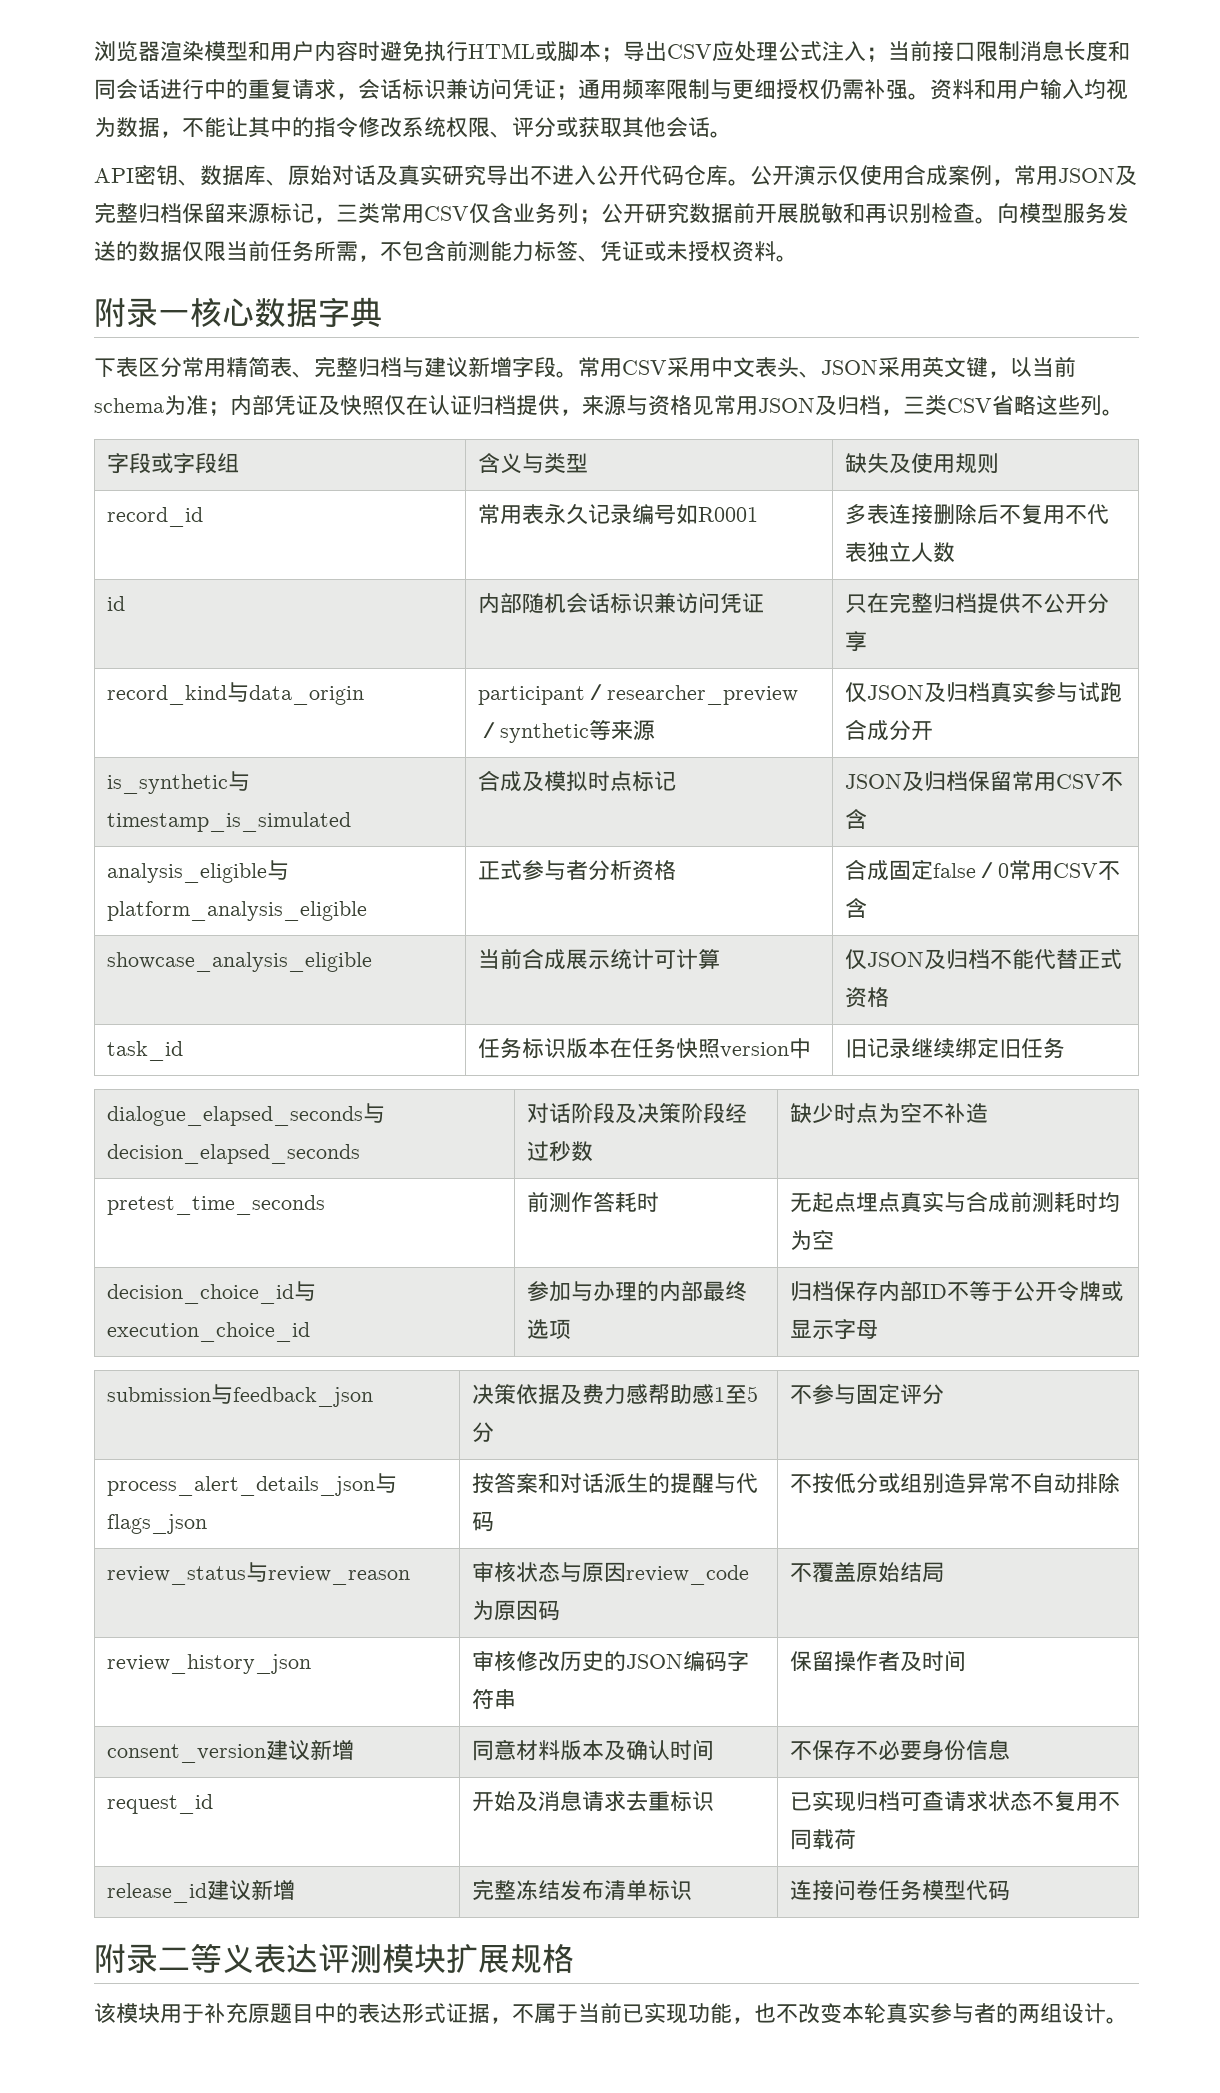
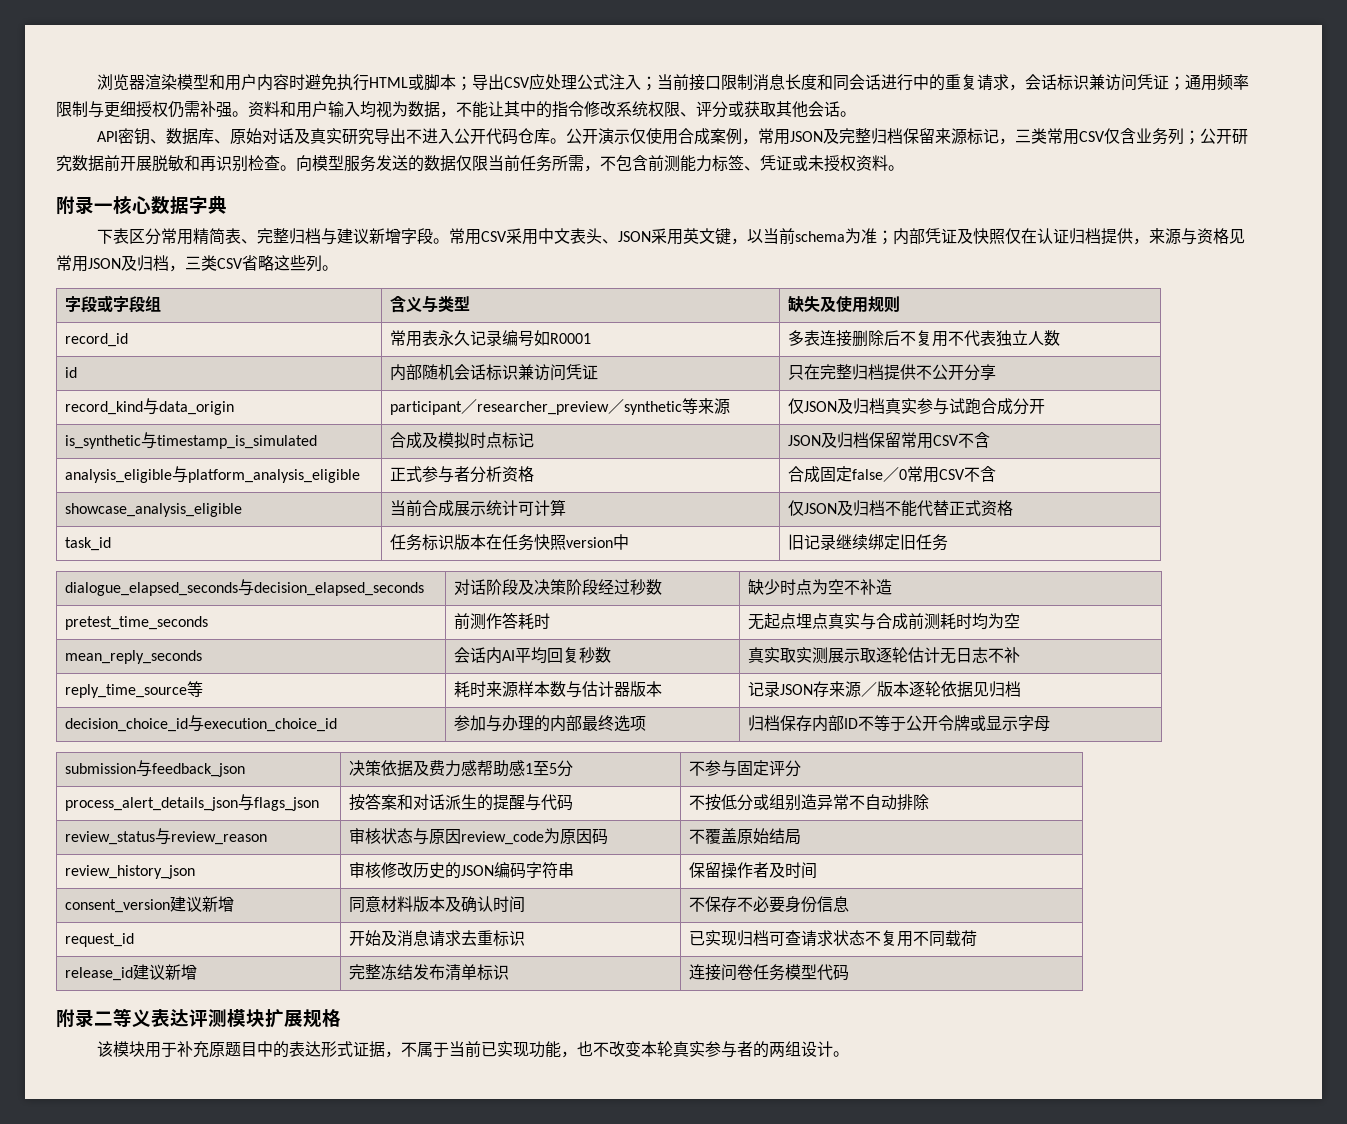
+ mean_reply_seconds | 会话内AI平均回复秒数 | 真实取实测展示取逐轮估计无日志不补
+ reply_time_source等 | 耗时来源样本数与估计器版本 | 记录JSON存来源／版本逐轮依据见归档

